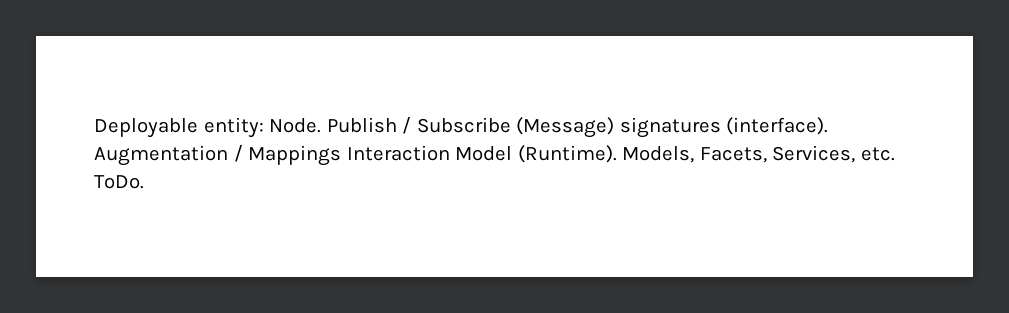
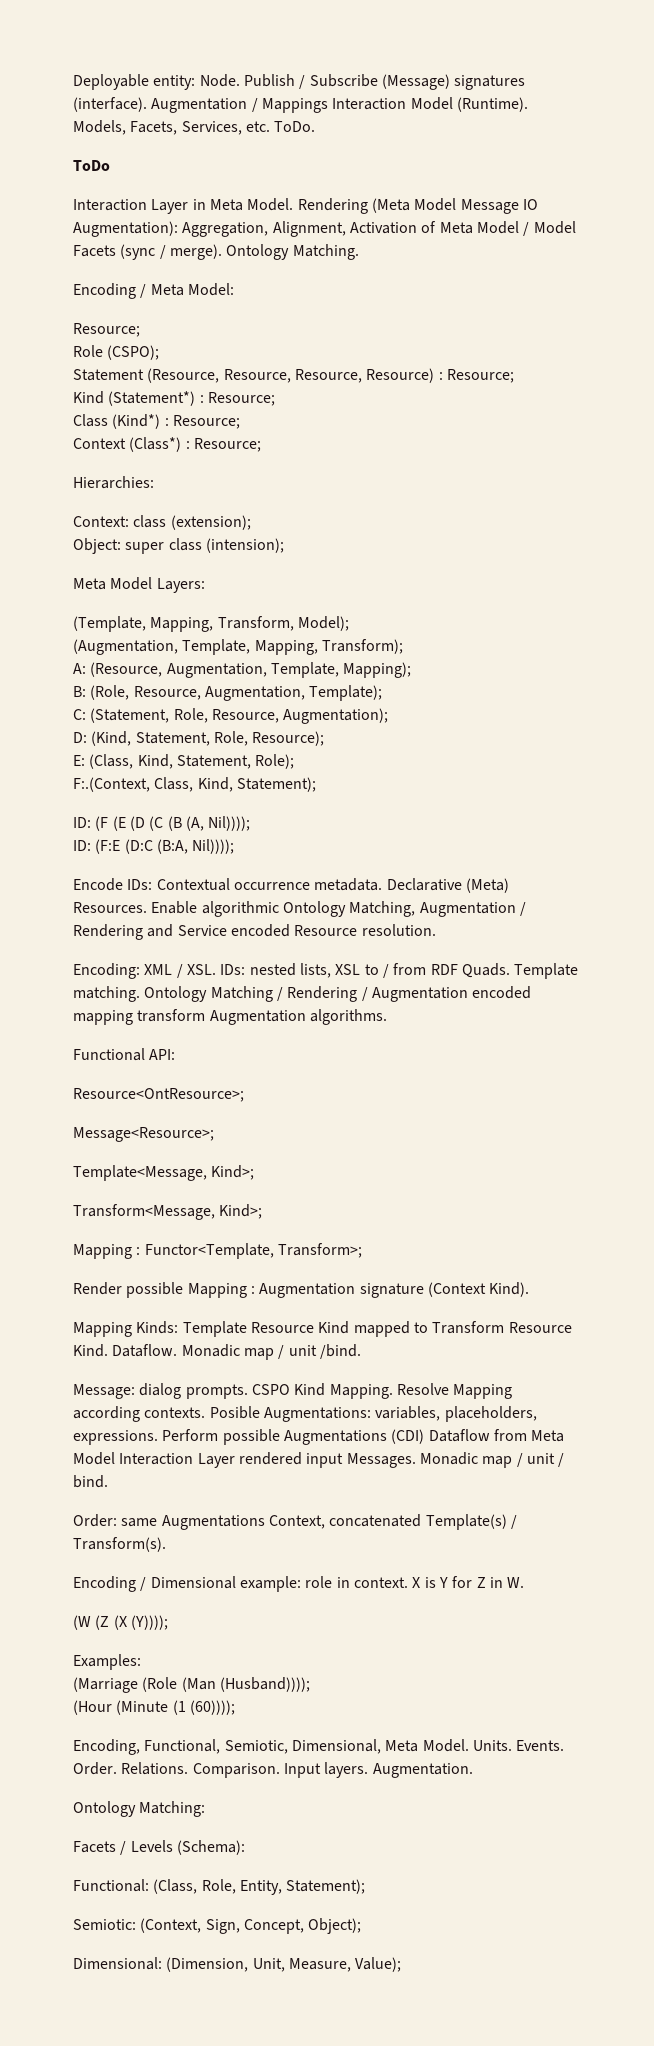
+ ToDo
+ Interaction Layer in Meta Model. Rendering (Meta Model Message IO Augmentation): Aggregation, Alignment, Activation of Meta Model / Model Facets (sync / merge). Ontology Matching.
+ Encoding / Meta Model:
+ Resource;
+ Role (CSPO);
+ Statement (Resource, Resource, Resource, Resource) : Resource;
+ Kind (Statement*) : Resource;
+ Class (Kind*) : Resource;
+ Context (Class*) : Resource;
+ Hierarchies:
+ Context: class (extension);
+ Object: super class (intension);
+ Meta Model Layers:
+ (Template, Mapping, Transform, Model);
+ (Augmentation, Template, Mapping, Transform);
+ A: (Resource, Augmentation, Template, Mapping);
+ B: (Role, Resource, Augmentation, Template);
+ C: (Statement, Role, Resource, Augmentation);
+ D: (Kind, Statement, Role, Resource);
+ E: (Class, Kind, Statement, Role);
+ F:.(Context, Class, Kind, Statement);
+ ID: (F (E (D (C (B (A, Nil))));
+ ID: (F:E (D:C (B:A, Nil))));
+ Encode IDs: Contextual occurrence metadata. Declarative (Meta) Resources. Enable algorithmic Ontology Matching, Augmentation / Rendering and Service encoded Resource resolution.
+ Encoding: XML / XSL. IDs: nested lists, XSL to / from RDF Quads. Template matching. Ontology Matching / Rendering / Augmentation encoded mapping transform Augmentation algorithms.
+ Functional API:
+ Resource<OntResource>;
+ Message<Resource>;
+ Template<Message, Kind>;
+ Transform<Message, Kind>;
+ Mapping : Functor<Template, Transform>;
+ Render possible Mapping : Augmentation signature (Context Kind).
+ Mapping Kinds: Template Resource Kind mapped to Transform Resource Kind. Dataflow. Monadic map / unit /bind.
+ Message: dialog prompts. CSPO Kind Mapping. Resolve Mapping according contexts. Posible Augmentations: variables, placeholders, expressions. Perform possible Augmentations (CDI) Dataflow from Meta Model Interaction Layer rendered input Messages. Monadic map / unit / bind.
+ Order: same Augmentations Context, concatenated Template(s) / Transform(s).
+ Encoding / Dimensional example: role in context. X is Y for Z in W.
+ (W (Z (X (Y))));
+ Examples:
+ (Marriage (Role (Man (Husband))));
+ (Hour (Minute (1 (60))));
+ Encoding, Functional, Semiotic, Dimensional, Meta Model. Units. Events. Order. Relations. Comparison. Input layers. Augmentation.
+ Ontology Matching:
+ Facets / Levels (Schema):
+ Functional: (Class, Role, Entity, Statement);
+ Semiotic: (Context, Sign, Concept, Object);
+ Dimensional: (Dimension, Unit, Measure, Value);

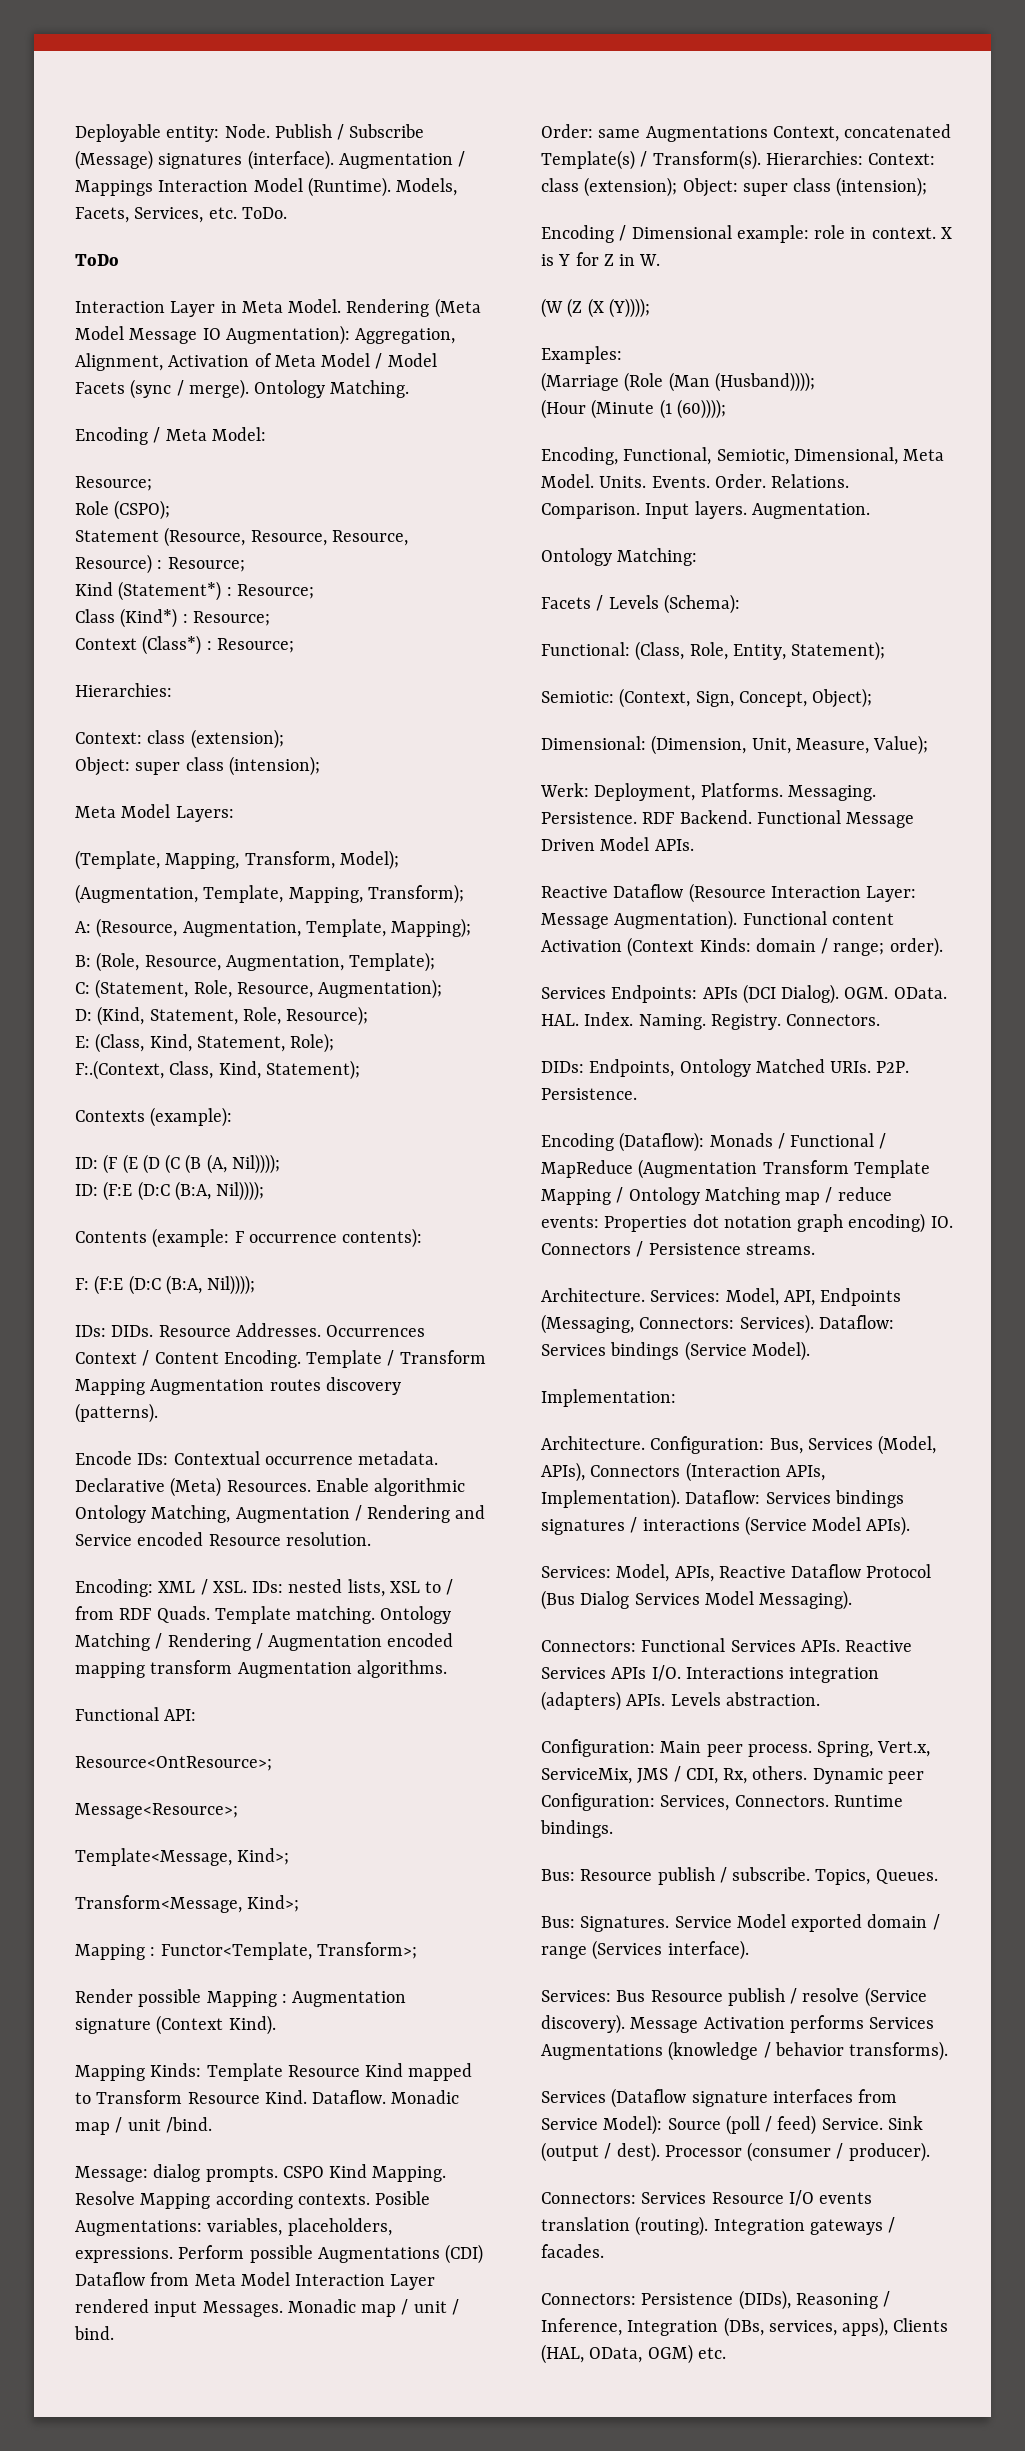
+ Contexts (example):
+ Contents (example: F occurrence contents):
+ F: (F:E (D:C (B:A, Nil))));
+ IDs: DIDs. Resource Addresses. Occurrences Context / Content Encoding. Template / Transform Mapping Augmentation routes discovery (patterns).
+ Hierarchies: Context: class (extension); Object: super class (intension);
+ Werk: Deployment, Platforms. Messaging. Persistence. RDF Backend. Functional Message Driven Model APIs.
+ Reactive Dataflow (Resource Interaction Layer: Message Augmentation). Functional content Activation (Context Kinds: domain / range; order).
+ Services Endpoints: APIs (DCI Dialog). OGM. OData. HAL. Index. Naming. Registry. Connectors.
+ DIDs: Endpoints, Ontology Matched URIs. P2P. Persistence.
+ Encoding (Dataflow): Monads / Functional / MapReduce (Augmentation Transform Template Mapping / Ontology Matching map / reduce events: Properties dot notation graph encoding) IO. Connectors / Persistence streams.
+ Architecture. Services: Model, API, Endpoints (Messaging, Connectors: Services). Dataflow: Services bindings (Service Model).
+ Implementation:
+ Architecture. Configuration: Bus, Services (Model, APIs), Connectors (Interaction APIs, Implementation). Dataflow: Services bindings signatures / interactions (Service Model APIs).
+ Services: Model, APIs, Reactive Dataflow Protocol (Bus Dialog Services Model Messaging).
+ Connectors: Functional Services APIs. Reactive Services APIs I/O. Interactions integration (adapters) APIs. Levels abstraction.
+ Configuration: Main peer process. Spring, Vert.x, ServiceMix, JMS / CDI, Rx, others. Dynamic peer Configuration: Services, Connectors. Runtime bindings.
+ Bus: Resource publish / subscribe. Topics, Queues.
+ Bus: Signatures. Service Model exported domain / range (Services interface).
+ Services: Bus Resource publish / resolve (Service discovery). Message Activation performs Services Augmentations (knowledge / behavior transforms).
+ Services (Dataflow signature interfaces from Service Model): Source (poll / feed) Service. Sink (output / dest). Processor (consumer / producer).
+ Connectors: Services Resource I/O events translation (routing). Integration gateways / facades.
+ Connectors: Persistence (DIDs), Reasoning / Inference, Integration (DBs, services, apps), Clients (HAL, OData, OGM) etc.

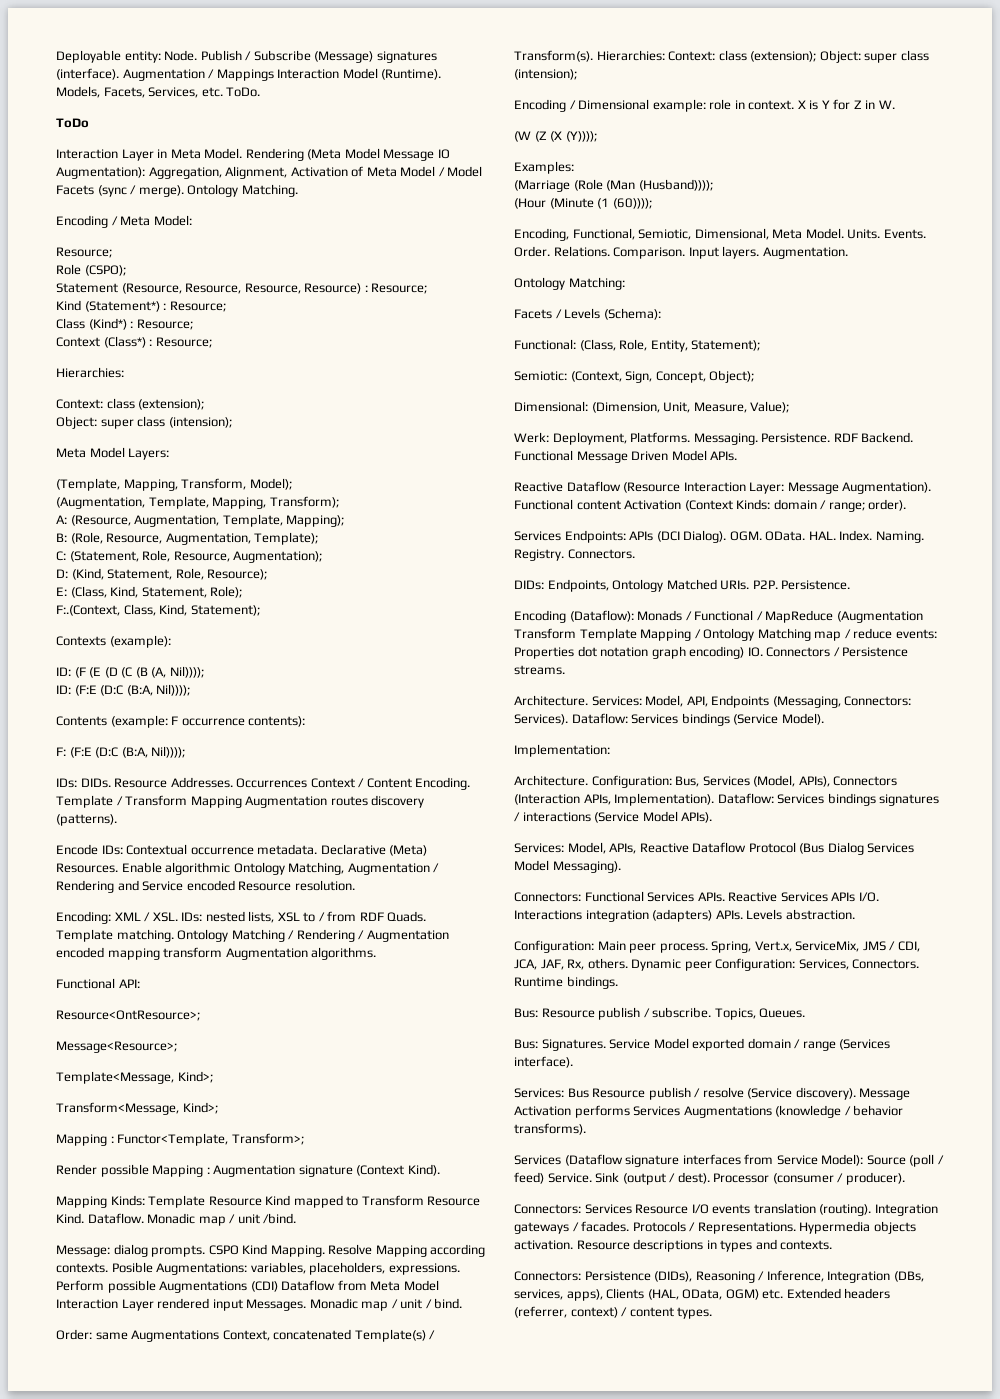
- Spring, Vert.x, ServiceMix, JMS / CDI, Rx, others.
+ Spring, Vert.x, ServiceMix, JMS / CDI, JCA, JAF, Rx, others.
+ Protocols / Representations. Hypermedia objects activation. Resource descriptions in types and contexts.
- Connectors: Persistence (DIDs), Reasoning / Inference, Integration (DBs, services, apps), Clients (HAL, OData, OGM) etc.
+ Connectors: Persistence (DIDs), Reasoning / Inference, Integration (DBs, services, apps), Clients (HAL, OData, OGM) etc. Extended headers (referrer, context) / content types.

